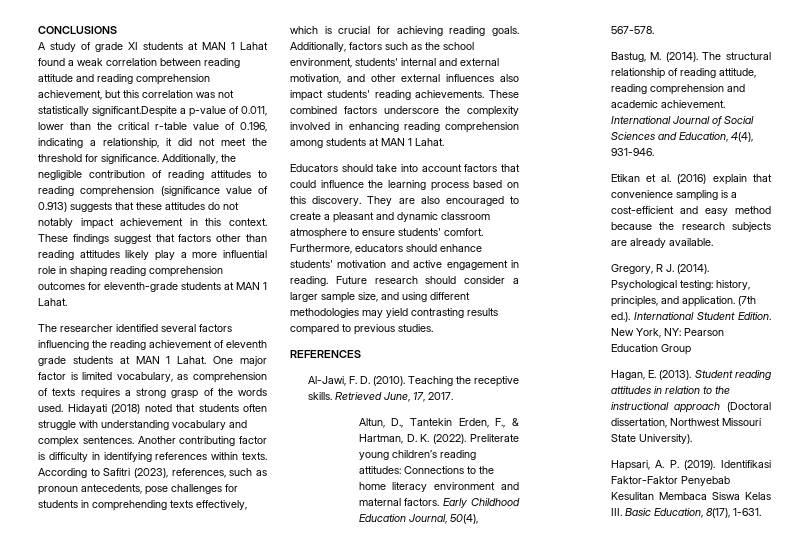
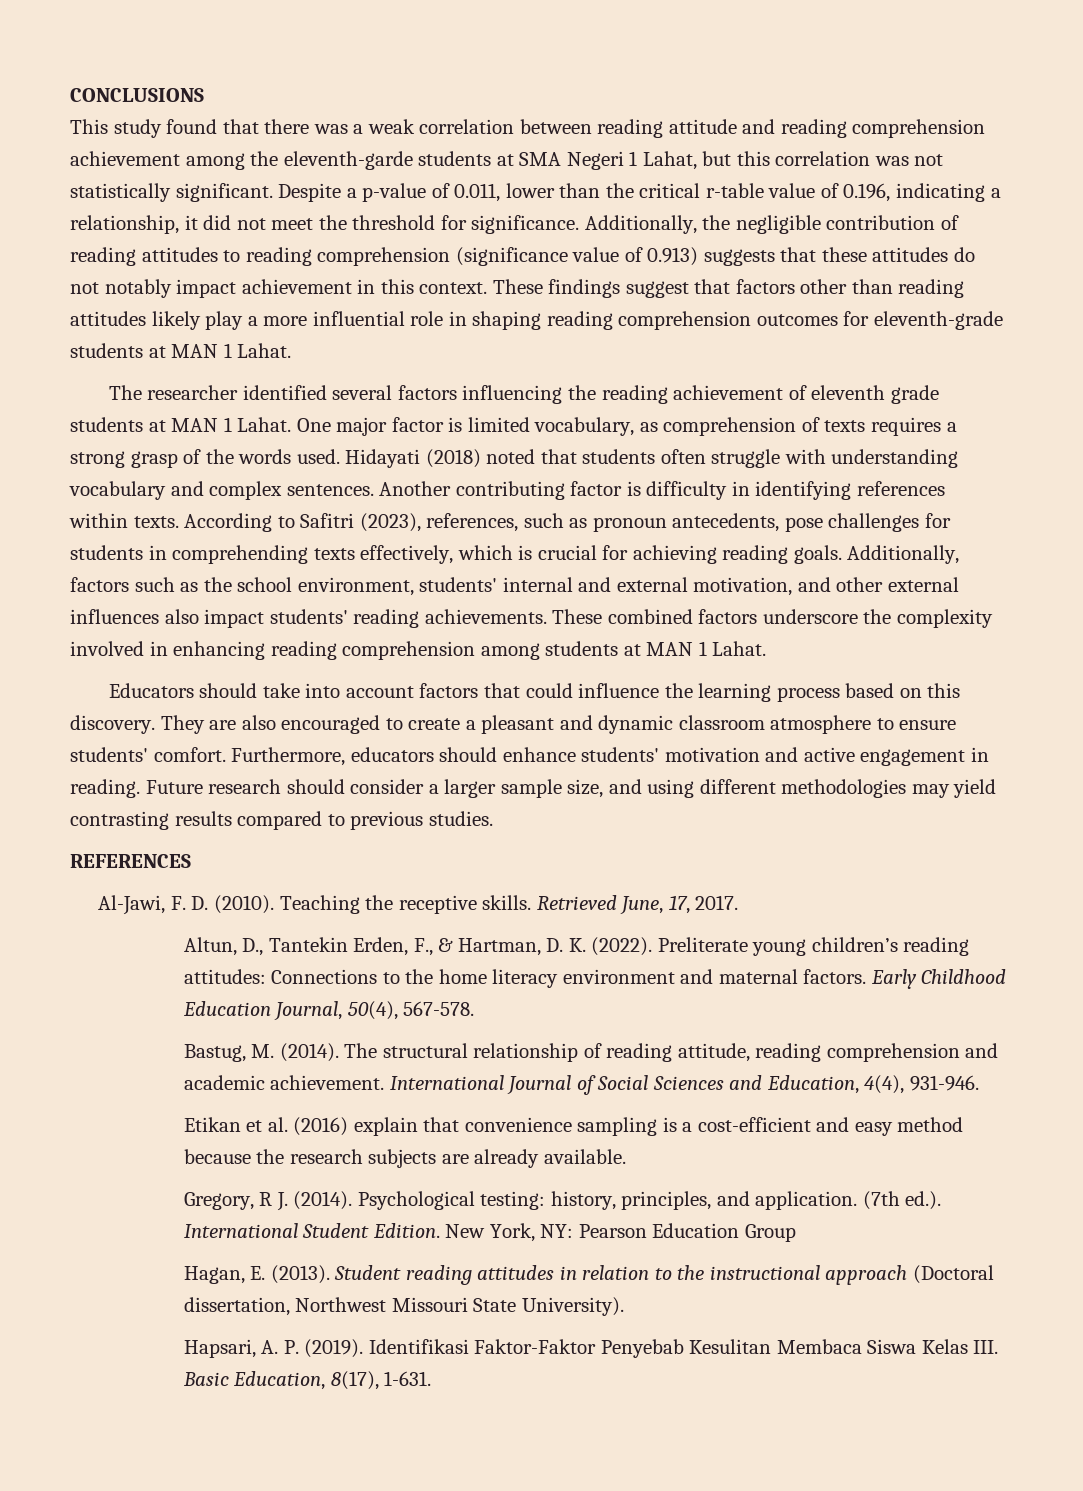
- A study of grade XI students at MAN 1 Lahat found a weak correlation between reading attitude and reading comprehension achievement, but this correlation was not statistically significant.Despite a p-value of 0.011, lower than the critical r-table value of 0.196, indicating a relationship, it did not meet the threshold for significance.
+ This study found that there was a weak correlation between reading attitude and reading comprehension achievement among the eleventh-garde students at SMA Negeri 1 Lahat, but this correlation was not statistically significant. Despite a p-value of 0.011, lower than the critical r-table value of 0.196, indicating a relationship, it did not meet the threshold for significance.

